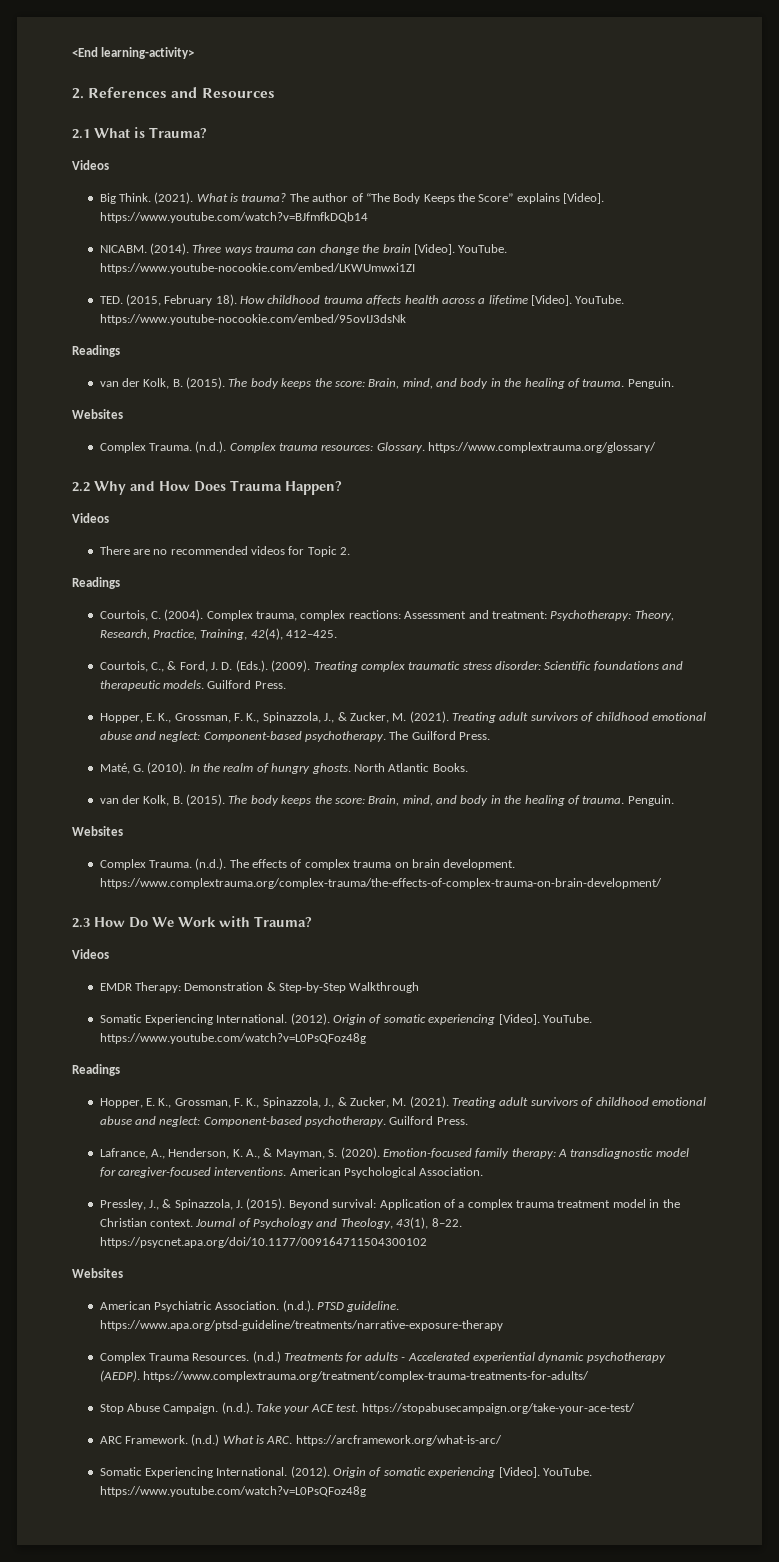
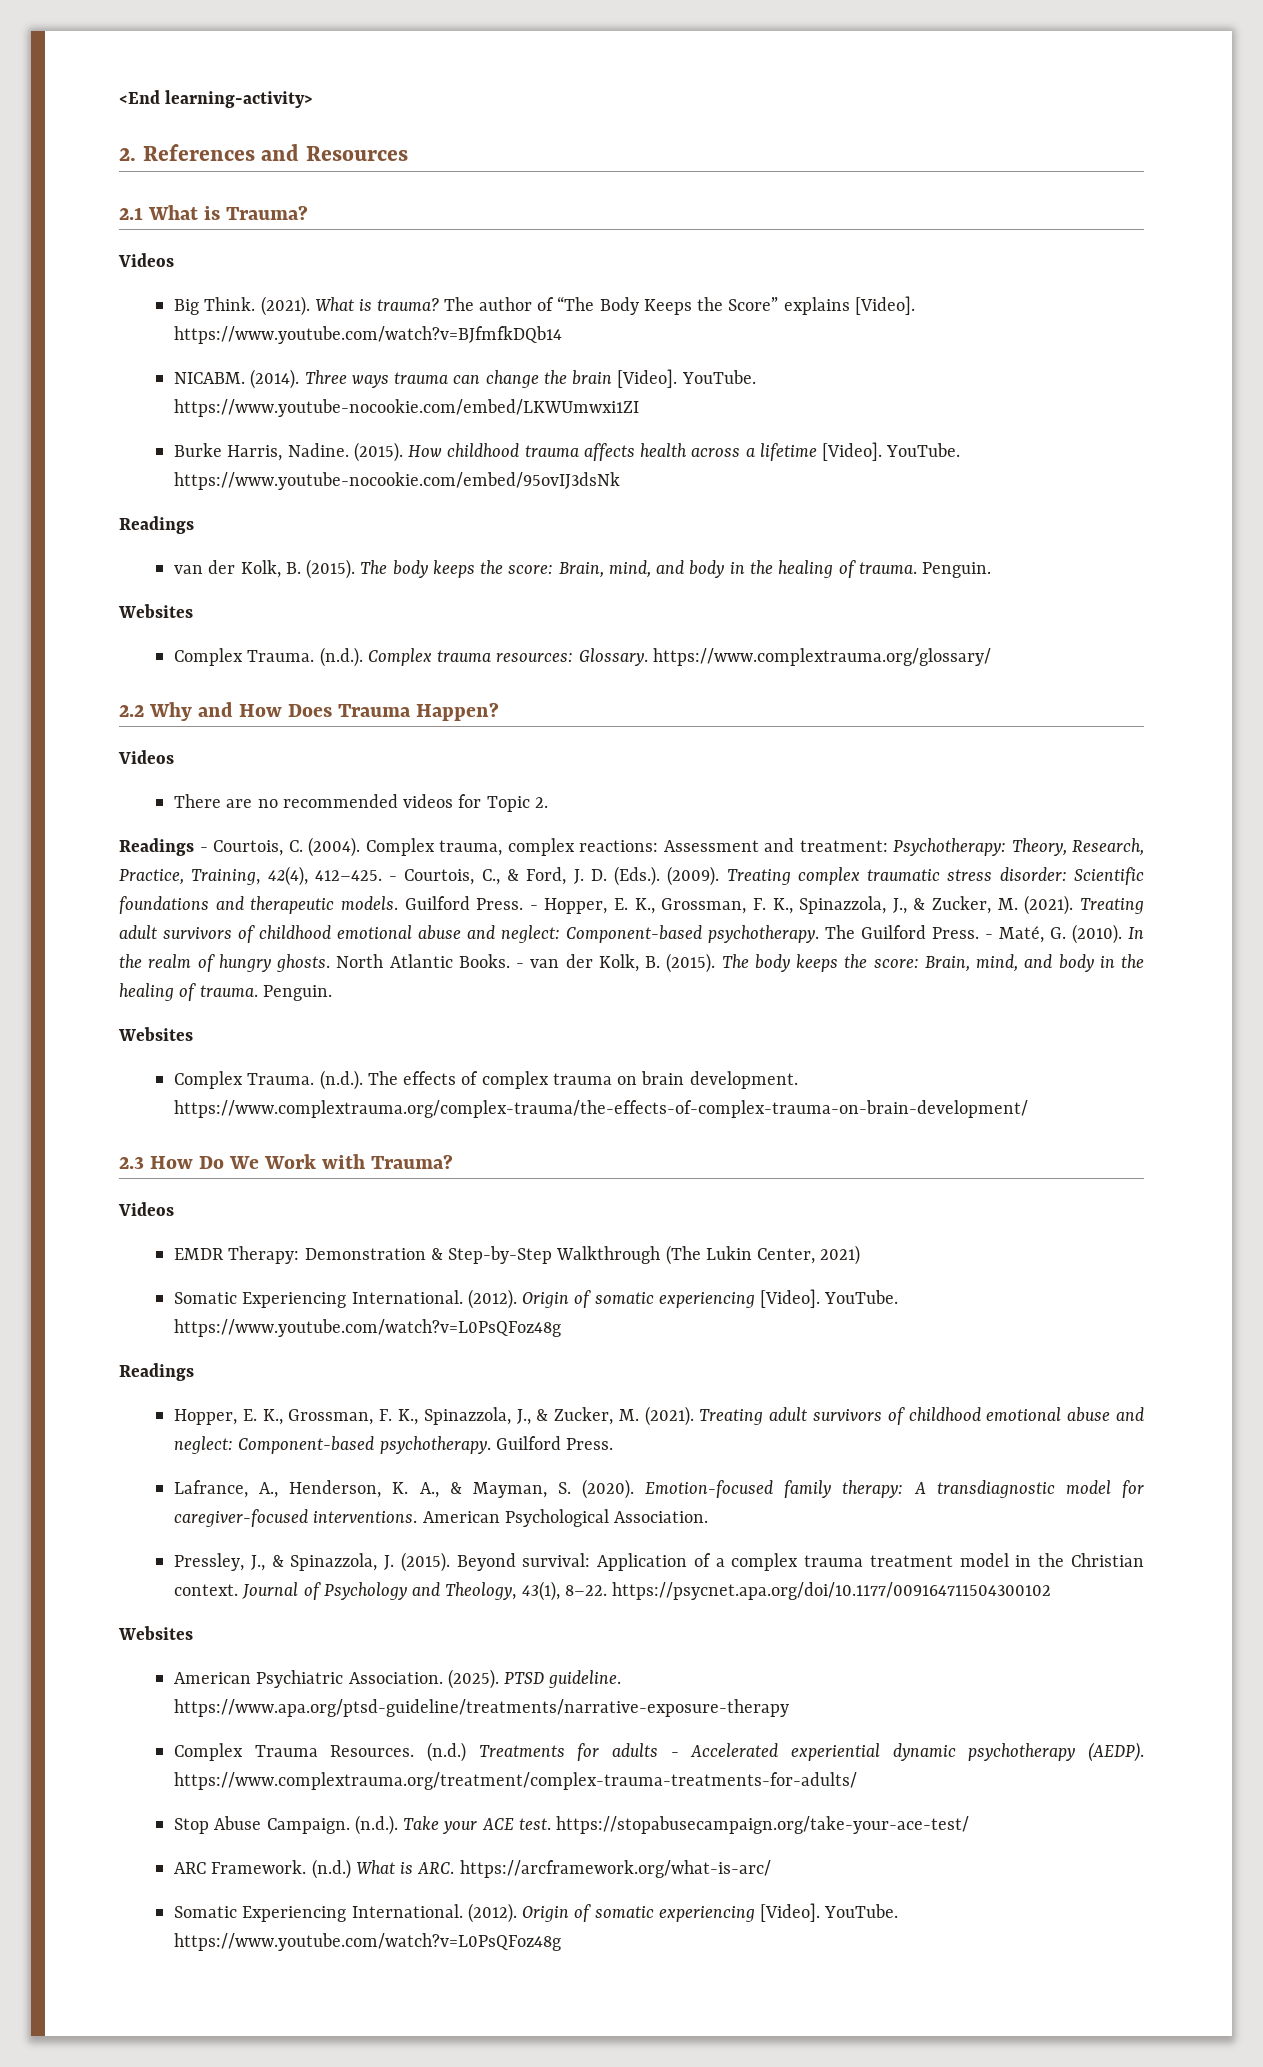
- TED. (2015, February 18).
+ Burke Harris, Nadine. (2015).
  There are no recommended videos for Topic 2.
- Readings
- Courtois, C. (2004).
+ Readings - Courtois, C. (2004).
- Complex trauma, complex reactions: Assessment and treatment: Psychotherapy: Theory, Research, Practice, Training, 42(4), 412–425.
- Courtois, C., & Ford, J. D. (Eds.). (2009).
+ Complex trauma, complex reactions: Assessment and treatment: Psychotherapy: Theory, Research, Practice, Training, 42(4), 412–425. - Courtois, C., & Ford, J. D. (Eds.). (2009).
- Treating complex traumatic stress disorder: Scientific foundations and therapeutic models. Guilford Press.
- Hopper, E. K., Grossman, F. K., Spinazzola, J., & Zucker, M. (2021).
+ Treating complex traumatic stress disorder: Scientific foundations and therapeutic models. Guilford Press. - Hopper, E. K., Grossman, F. K., Spinazzola, J., & Zucker, M. (2021).
- The Guilford Press.
- Maté, G. (2010).
+ The Guilford Press. - Maté, G. (2010).
- North Atlantic Books.
- van der Kolk, B. (2015).
+ North Atlantic Books. - van der Kolk, B. (2015).
- EMDR Therapy: Demonstration & Step-by-Step Walkthrough
+ EMDR Therapy: Demonstration & Step-by-Step Walkthrough (The Lukin Center, 2021)
- (n.d.). PTSD guideline. https://www.apa.org/ptsd-guideline/treatments/narrative-exposure-therapy
+ (2025). PTSD guideline. https://www.apa.org/ptsd-guideline/treatments/narrative-exposure-therapy

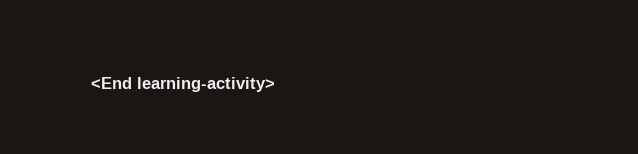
- 2. References and Resources
- 2.1 What is Trauma?
- Videos
- Big Think. (2021). What is trauma? The author of “The Body Keeps the Score” explains [Video]. https://www.youtube.com/watch?v=BJfmfkDQb14
- NICABM. (2014). Three ways trauma can change the brain [Video]. YouTube. https://www.youtube-nocookie.com/embed/LKWUmwxi1ZI
- Burke Harris, Nadine. (2015). How childhood trauma affects health across a lifetime [Video]. YouTube. https://www.youtube-nocookie.com/embed/95ovIJ3dsNk
- Readings
- van der Kolk, B. (2015). The body keeps the score: Brain, mind, and body in the healing of trauma. Penguin.
- Websites
- Complex Trauma. (n.d.). Complex trauma resources: Glossary. https://www.complextrauma.org/glossary/
- 2.2 Why and How Does Trauma Happen?
- Videos
- There are no recommended videos for Topic 2.
- Readings - Courtois, C. (2004). Complex trauma, complex reactions: Assessment and treatment: Psychotherapy: Theory, Research, Practice, Training, 42(4), 412–425. - Courtois, C., & Ford, J. D. (Eds.). (2009). Treating complex traumatic stress disorder: Scientific foundations and therapeutic models. Guilford Press. - Hopper, E. K., Grossman, F. K., Spinazzola, J., & Zucker, M. (2021). Treating adult survivors of childhood emotional abuse and neglect: Component-based psychotherapy. The Guilford Press. - Maté, G. (2010). In the realm of hungry ghosts. North Atlantic Books. - van der Kolk, B. (2015). The body keeps the score: Brain, mind, and body in the healing of trauma. Penguin.
- Websites
- Complex Trauma. (n.d.). The effects of complex trauma on brain development. https://www.complextrauma.org/complex-trauma/the-effects-of-complex-trauma-on-brain-development/
- 2.3 How Do We Work with Trauma?
- Videos
- EMDR Therapy: Demonstration & Step-by-Step Walkthrough (The Lukin Center, 2021)
- Somatic Experiencing International. (2012). Origin of somatic experiencing [Video]. YouTube. https://www.youtube.com/watch?v=L0PsQFoz48g
- Readings
- Hopper, E. K., Grossman, F. K., Spinazzola, J., & Zucker, M. (2021). Treating adult survivors of childhood emotional abuse and neglect: Component-based psychotherapy. Guilford Press.
- Lafrance, A., Henderson, K. A., & Mayman, S. (2020). Emotion-focused family therapy: A transdiagnostic model for caregiver-focused interventions. American Psychological Association.
- Pressley, J., & Spinazzola, J. (2015). Beyond survival: Application of a complex trauma treatment model in the Christian context. Journal of Psychology and Theology, 43(1), 8–22. https://psycnet.apa.org/doi/10.1177/009164711504300102
- Websites
- American Psychiatric Association. (2025). PTSD guideline. https://www.apa.org/ptsd-guideline/treatments/narrative-exposure-therapy
- Complex Trauma Resources. (n.d.) Treatments for adults - Accelerated experiential dynamic psychotherapy (AEDP). https://www.complextrauma.org/treatment/complex-trauma-treatments-for-adults/
- Stop Abuse Campaign. (n.d.). Take your ACE test. https://stopabusecampaign.org/take-your-ace-test/
- ARC Framework. (n.d.) What is ARC. https://arcframework.org/what-is-arc/
- Somatic Experiencing International. (2012). Origin of somatic experiencing [Video]. YouTube. https://www.youtube.com/watch?v=L0PsQFoz48g

